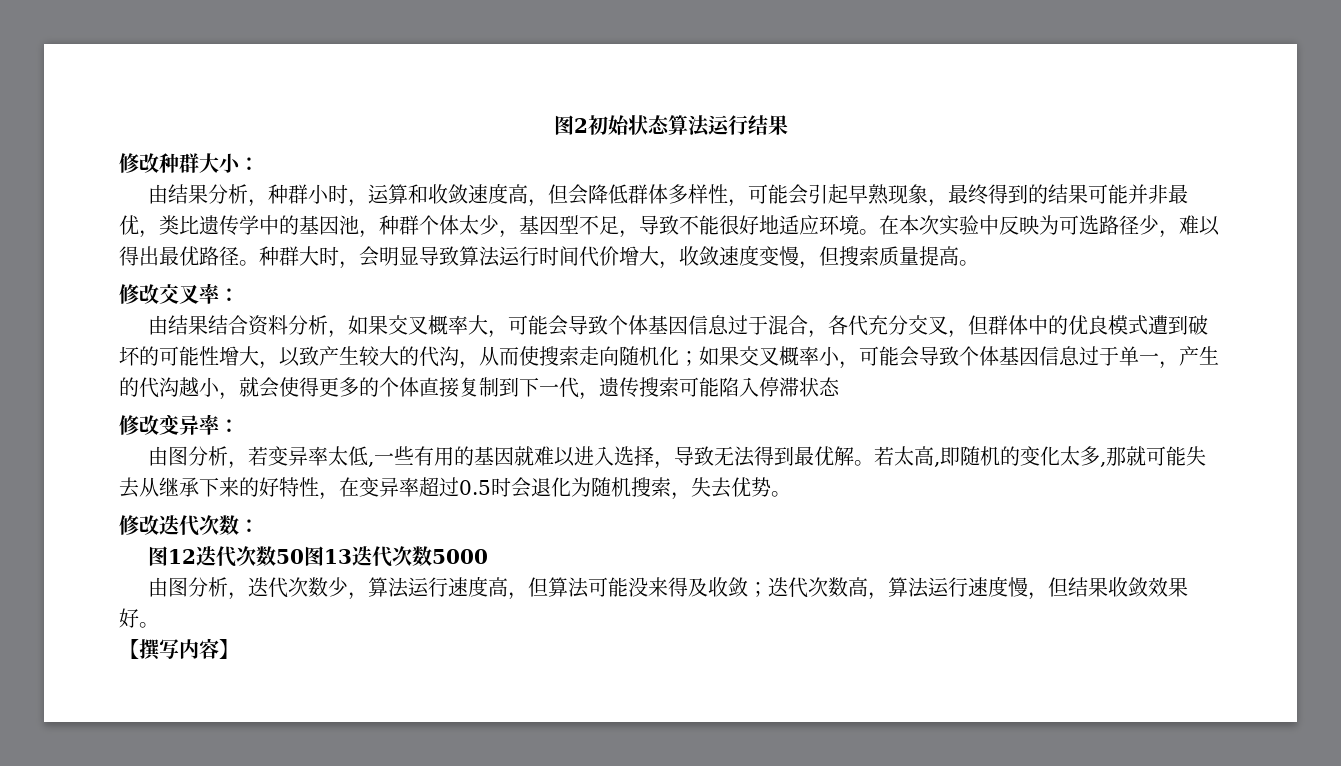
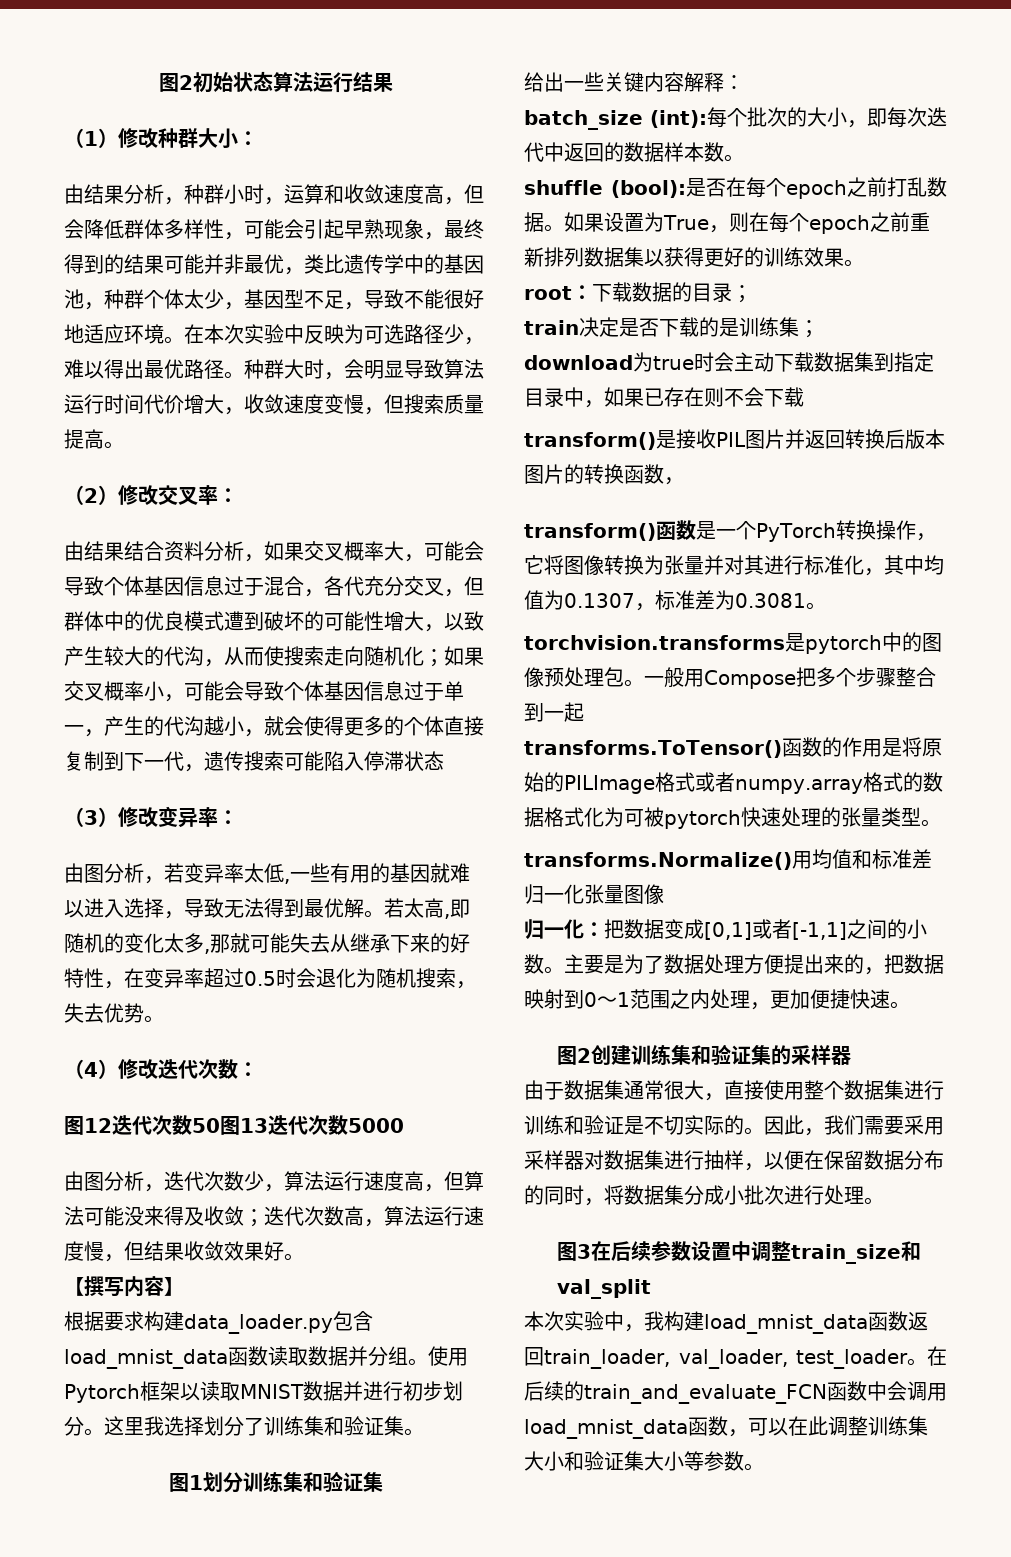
- 修改种群大小：
+ （1）修改种群大小：
- 修改交叉率：
+ （2）修改交叉率：
- 修改变异率：
+ （3）修改变异率：
- 修改迭代次数：
+ （4）修改迭代次数：
+ 根据要求构建data_loader.py包含load_mnist_data函数读取数据并分组。使用Pytorch框架以读取MNIST数据并进行初步划分。这里我选择划分了训练集和验证集。
+ 图1划分训练集和验证集
+ 给出一些关键内容解释：
+ batch_size (int):每个批次的大小，即每次迭代中返回的数据样本数。
+ shuffle (bool):是否在每个epoch之前打乱数据。如果设置为True，则在每个epoch之前重新排列数据集以获得更好的训练效果。
+ root：下载数据的目录；
+ train决定是否下载的是训练集；
+ download为true时会主动下载数据集到指定目录中，如果已存在则不会下载
+ transform()是接收PIL图片并返回转换后版本图片的转换函数，
+ transform()函数是一个PyTorch转换操作，它将图像转换为张量并对其进行标准化，其中均值为0.1307，标准差为0.3081。
+ torchvision.transforms是pytorch中的图像预处理包。一般用Compose把多个步骤整合到一起
+ transforms.ToTensor()函数的作用是将原始的PILImage格式或者numpy.array格式的数据格式化为可被pytorch快速处理的张量类型。
+ transforms.Normalize()用均值和标准差归一化张量图像
+ 归一化：把数据变成[0,1]或者[-1,1]之间的小数。主要是为了数据处理方便提出来的，把数据映射到0～1范围之内处理，更加便捷快速。
+ 图2创建训练集和验证集的采样器
+ 由于数据集通常很大，直接使用整个数据集进行训练和验证是不切实际的。因此，我们需要采用采样器对数据集进行抽样，以便在保留数据分布的同时，将数据集分成小批次进行处理。
+ 图3在后续参数设置中调整train_size和val_split
+ 本次实验中，我构建load_mnist_data函数返回train_loader, val_loader, test_loader。在后续的train_and_evaluate_FCN函数中会调用load_mnist_data函数，可以在此调整训练集大小和验证集大小等参数。

